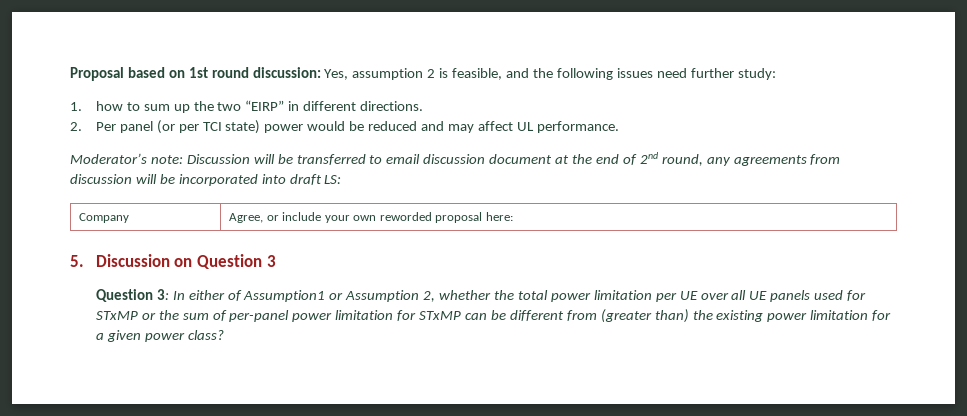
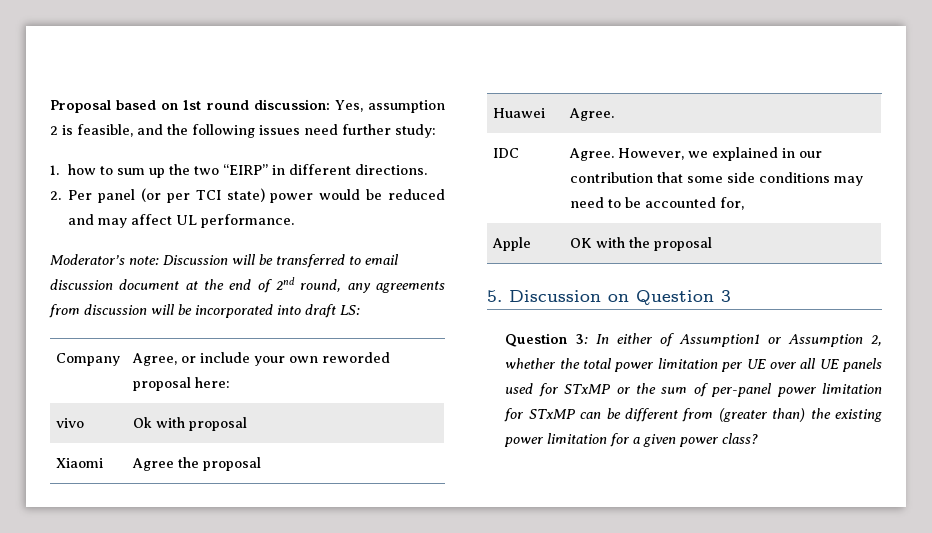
+ vivo | Ok with proposal
+ Xiaomi | Agree the proposal
+ Huawei | Agree.
+ IDC | Agree. However, we explained in our contribution that some side conditions may need to be accounted for,
+ Apple | OK with the proposal

